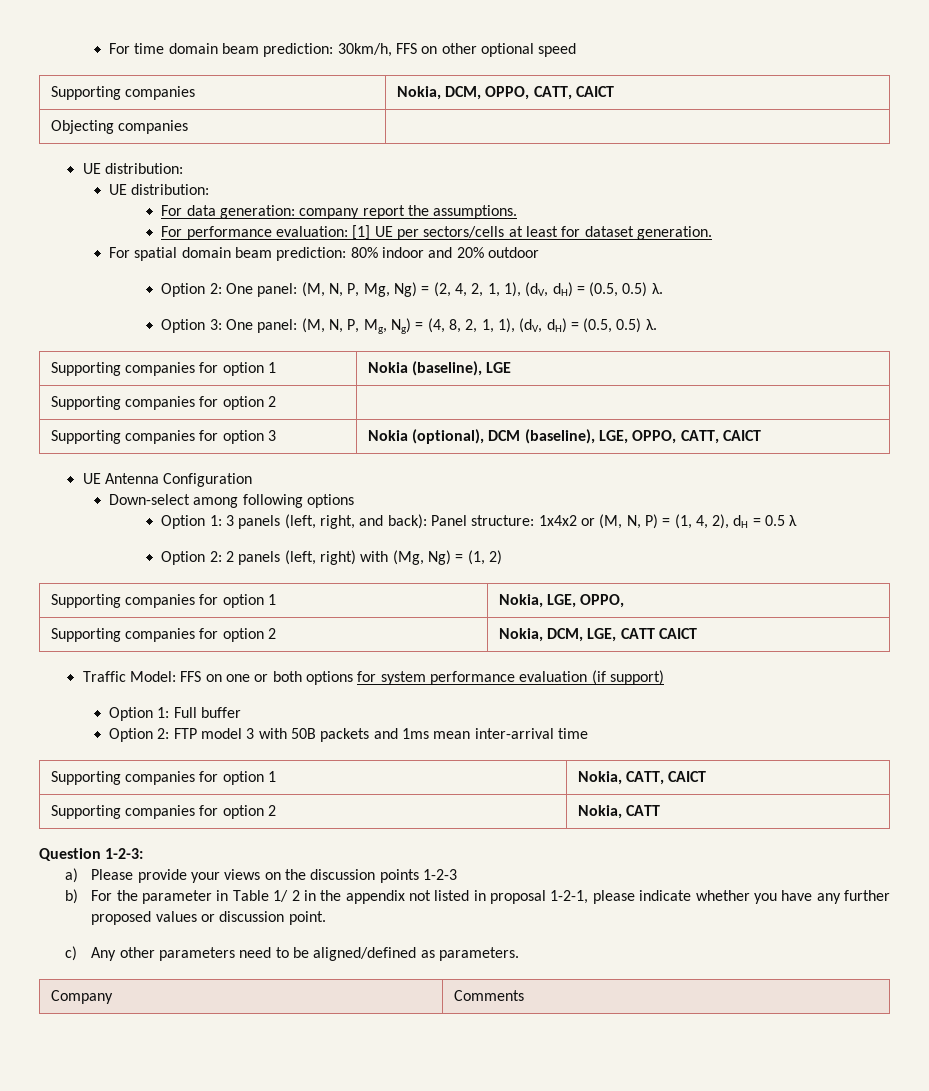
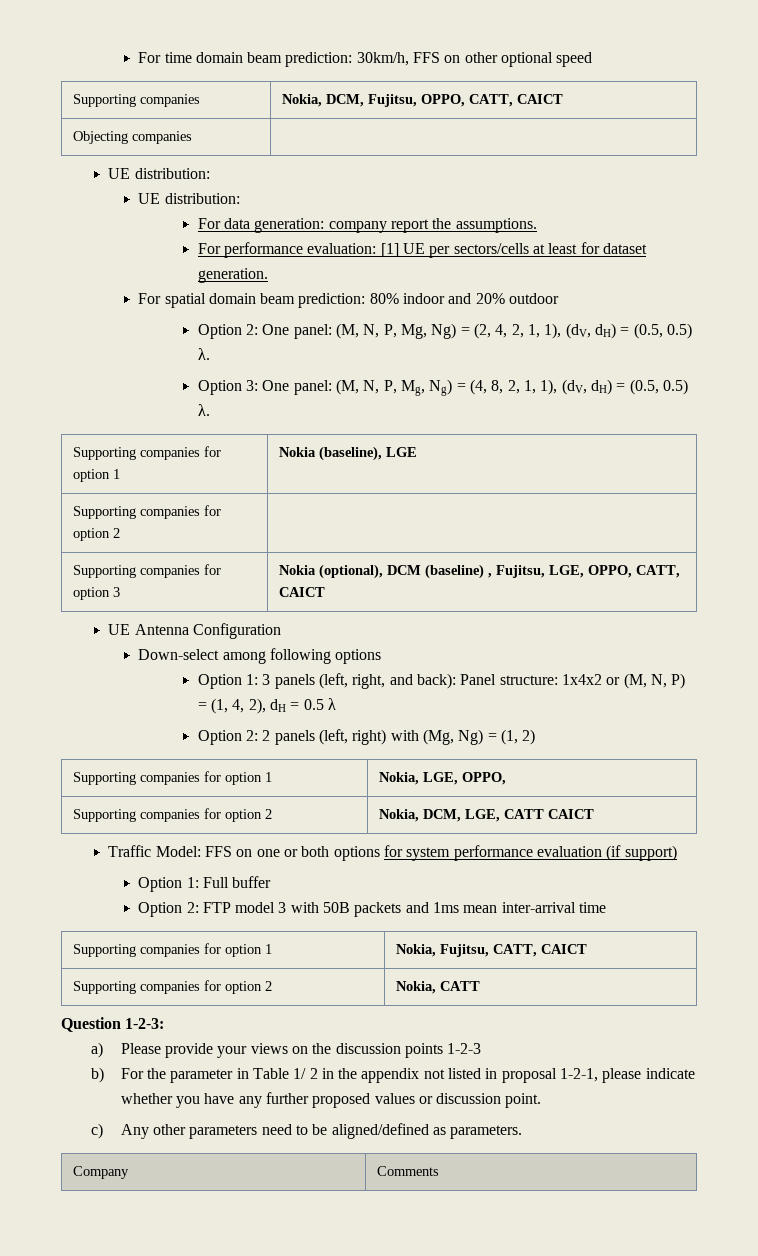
- Supporting companies | Nokia, DCM, OPPO, CATT, CAICT
+ Supporting companies | Nokia, DCM, Fujitsu, OPPO, CATT, CAICT
- Supporting companies for option 3 | Nokia (optional), DCM (baseline), LGE, OPPO, CATT, CAICT
+ Supporting companies for option 3 | Nokia (optional), DCM (baseline) , Fujitsu, LGE, OPPO, CATT, CAICT
- Supporting companies for option 1 | Nokia, CATT, CAICT
+ Supporting companies for option 1 | Nokia, Fujitsu, CATT, CAICT

